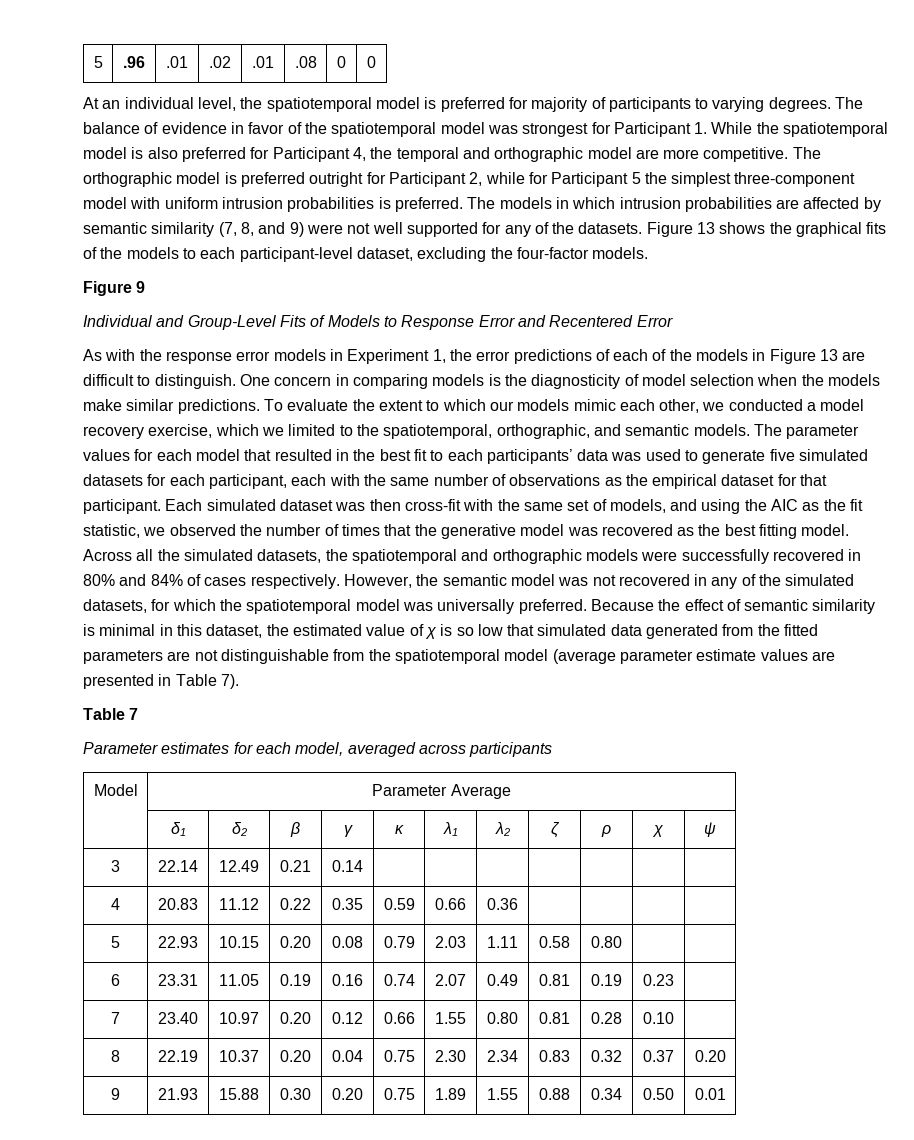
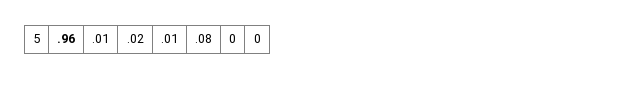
- At an individual level, the spatiotemporal model is preferred for majority of participants to varying degrees. The balance of evidence in favor of the spatiotemporal model was strongest for Participant 1. While the spatiotemporal model is also preferred for Participant 4, the temporal and orthographic model are more competitive. The orthographic model is preferred outright for Participant 2, while for Participant 5 the simplest three-component model with uniform intrusion probabilities is preferred. The models in which intrusion probabilities are affected by semantic similarity (7, 8, and 9) were not well supported for any of the datasets. Figure 13 shows the graphical fits of the models to each participant-level dataset, excluding the four-factor models.
- Figure 9
- Individual and Group-Level Fits of Models to Response Error and Recentered Error
- As with the response error models in Experiment 1, the error predictions of each of the models in Figure 13 are difficult to distinguish. One concern in comparing models is the diagnosticity of model selection when the models make similar predictions. To evaluate the extent to which our models mimic each other, we conducted a model recovery exercise, which we limited to the spatiotemporal, orthographic, and semantic models. The parameter values for each model that resulted in the best fit to each participants’ data was used to generate five simulated datasets for each participant, each with the same number of observations as the empirical dataset for that participant. Each simulated dataset was then cross-fit with the same set of models, and using the AIC as the fit statistic, we observed the number of times that the generative model was recovered as the best fitting model. Across all the simulated datasets, the spatiotemporal and orthographic models were successfully recovered in 80% and 84% of cases respectively. However, the semantic model was not recovered in any of the simulated datasets, for which the spatiotemporal model was universally preferred. Because the effect of semantic similarity is minimal in this dataset, the estimated value of χ is so low that simulated data generated from the fitted parameters are not distinguishable from the spatiotemporal model (average parameter estimate values are presented in Table 7).
- Table 7
- Parameter estimates for each model, averaged across participants
- Model | Parameter Average
- | δ1 | δ2 | β | γ | κ | λ1 | λ2 | ζ | ρ | χ | ψ
- 3 | 22.14 | 12.49 | 0.21 | 0.14 | | | | | | |
- 4 | 20.83 | 11.12 | 0.22 | 0.35 | 0.59 | 0.66 | 0.36 | | | |
- 5 | 22.93 | 10.15 | 0.20 | 0.08 | 0.79 | 2.03 | 1.11 | 0.58 | 0.80 | |
- 6 | 23.31 | 11.05 | 0.19 | 0.16 | 0.74 | 2.07 | 0.49 | 0.81 | 0.19 | 0.23 |
- 7 | 23.40 | 10.97 | 0.20 | 0.12 | 0.66 | 1.55 | 0.80 | 0.81 | 0.28 | 0.10 |
- 8 | 22.19 | 10.37 | 0.20 | 0.04 | 0.75 | 2.30 | 2.34 | 0.83 | 0.32 | 0.37 | 0.20
- 9 | 21.93 | 15.88 | 0.30 | 0.20 | 0.75 | 1.89 | 1.55 | 0.88 | 0.34 | 0.50 | 0.01

